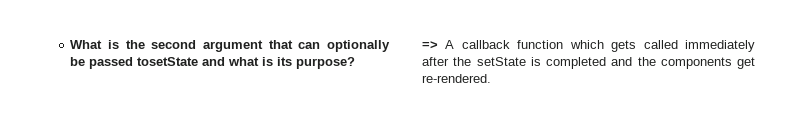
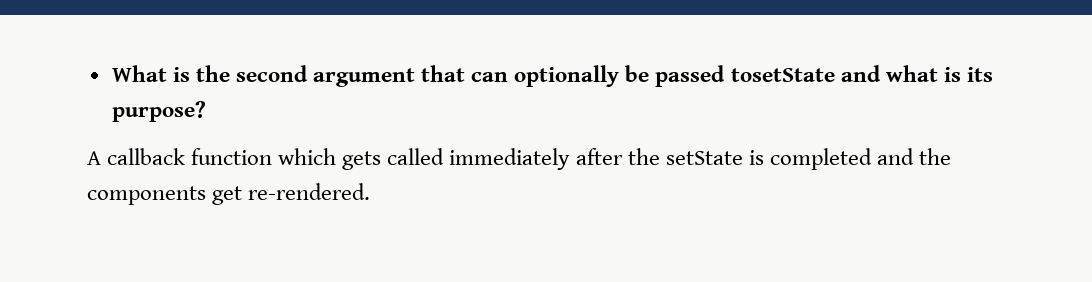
- => A callback function which gets called immediately after the setState is completed and the components get re-rendered.
+ A callback function which gets called immediately after the setState is completed and the components get re-rendered.

